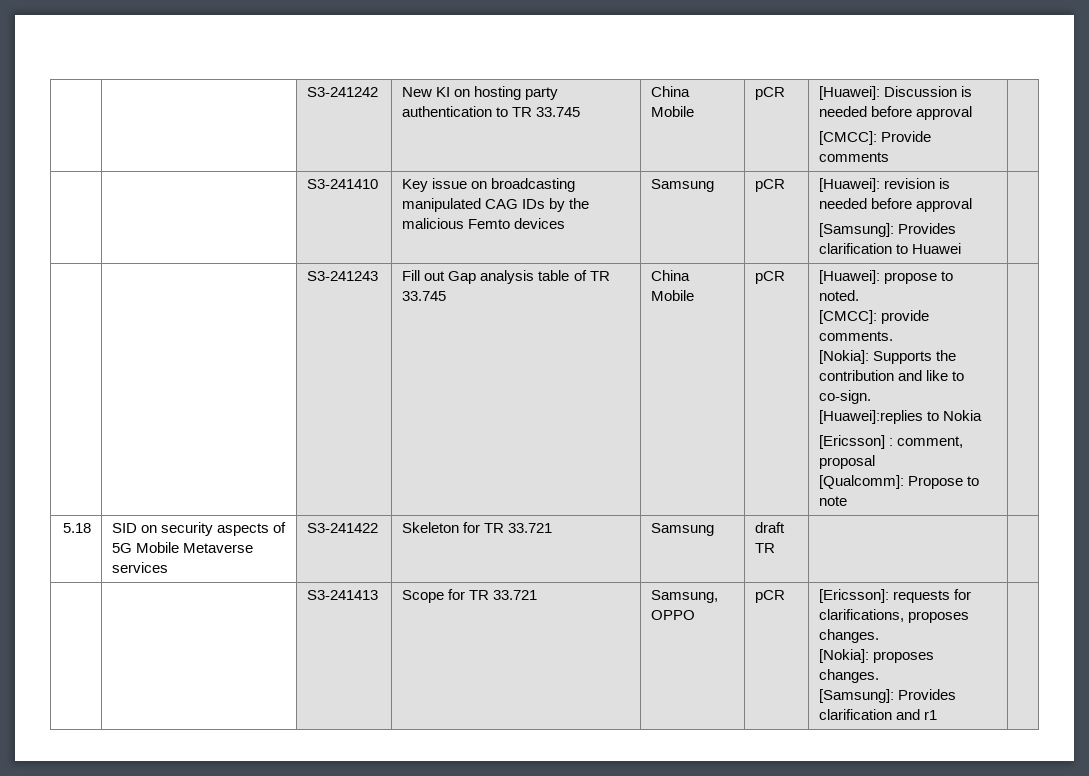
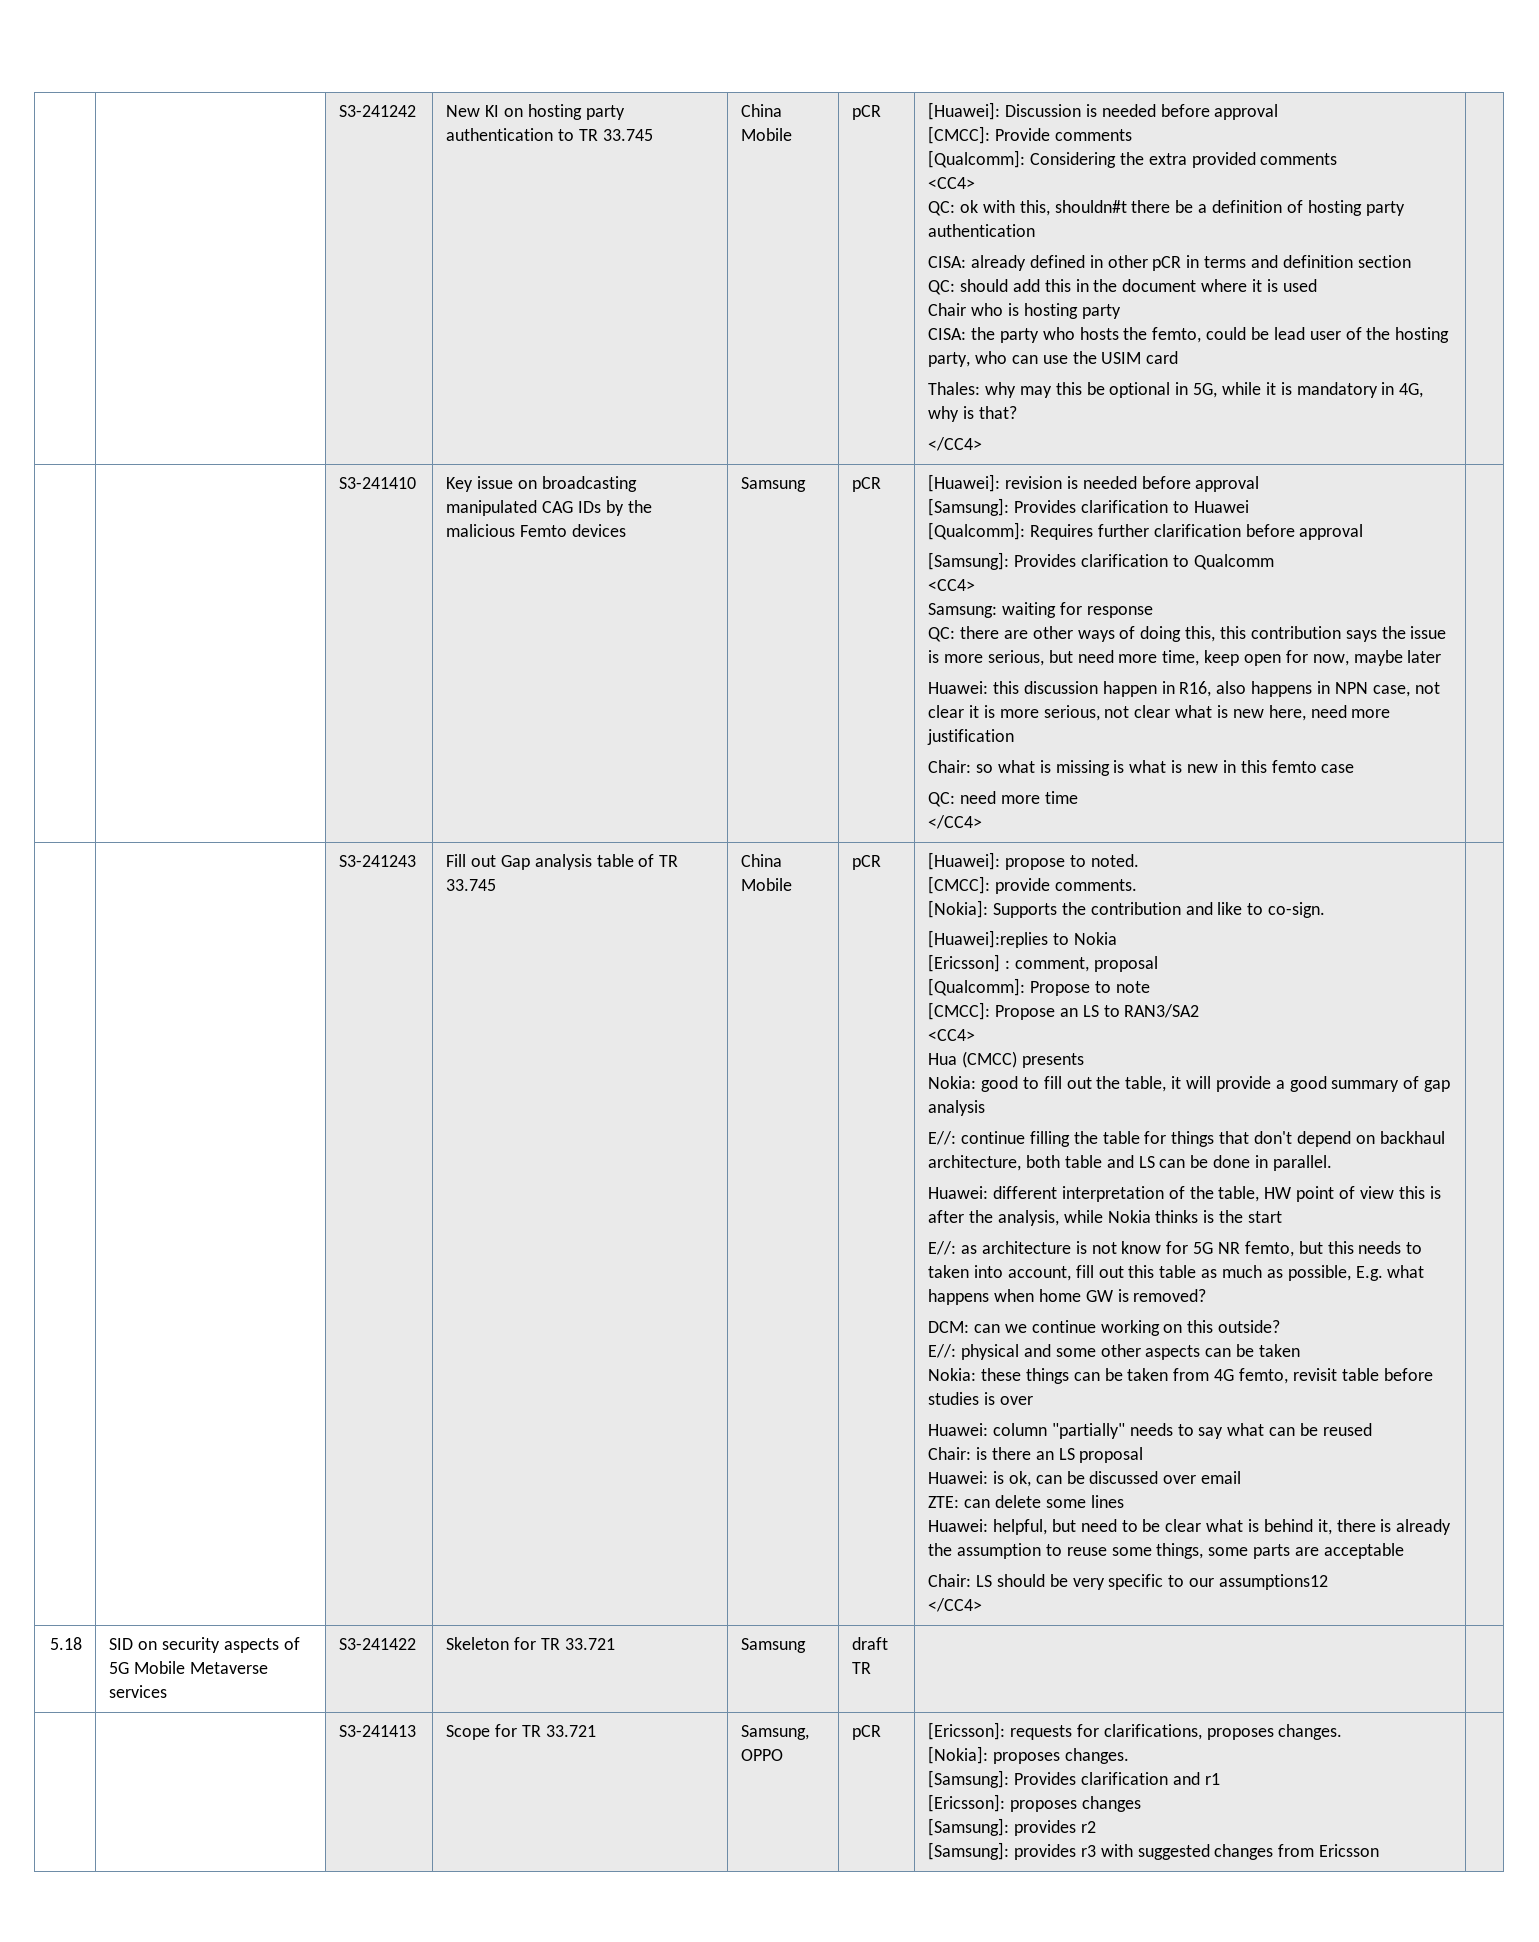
+ [Qualcomm]: Considering the extra provided comments
+ <CC4>
+ QC: ok with this, shouldn#t there be a definition of hosting party authentication
+ CISA: already defined in other pCR in terms and definition section
+ QC: should add this in the document where it is used
+ Chair who is hosting party
+ CISA: the party who hosts the femto, could be lead user of the hosting party, who can use the USIM card
+ Thales: why may this be optional in 5G, while it is mandatory in 4G, why is that?
+ </CC4>
+ [Qualcomm]: Requires further clarification before approval
+ [Samsung]: Provides clarification to Qualcomm
+ <CC4>
+ Samsung: waiting for response
+ QC: there are other ways of doing this, this contribution says the issue is more serious, but need more time, keep open for now, maybe later
+ Huawei: this discussion happen in R16, also happens in NPN case, not clear it is more serious, not clear what is new here, need more justification
+ Chair: so what is missing is what is new in this femto case
+ QC: need more time
+ </CC4>
+ [CMCC]: Propose an LS to RAN3/SA2
+ <CC4>
+ Hua (CMCC) presents
+ Nokia: good to fill out the table, it will provide a good summary of gap analysis
+ E//: continue filling the table for things that don't depend on backhaul architecture, both table and LS can be done in parallel.
+ Huawei: different interpretation of the table, HW point of view this is after the analysis, while Nokia thinks is the start
+ E//: as architecture is not know for 5G NR femto, but this needs to taken into account, fill out this table as much as possible, E.g. what happens when home GW is removed?
+ DCM: can we continue working on this outside?
+ E//: physical and some other aspects can be taken
+ Nokia: these things can be taken from 4G femto, revisit table before studies is over
+ Huawei: column "partially" needs to say what can be reused
+ Chair: is there an LS proposal
+ Huawei: is ok, can be discussed over email
+ ZTE: can delete some lines
+ Huawei: helpful, but need to be clear what is behind it, there is already the assumption to reuse some things, some parts are acceptable
+ Chair: LS should be very specific to our assumptions12
+ </CC4>
  | | S3-241413 | Scope for TR 33.721 | Samsung, OPPO | pCR | [Ericsson]: requests for clarifications, proposes changes.
  [Nokia]: proposes changes.
- [Samsung]: Provides clarification and r1 |
+ [Samsung]: Provides clarification and r1
+ [Ericsson]: proposes changes
+ [Samsung]: provides r2
+ [Samsung]: provides r3 with suggested changes from Ericsson |

